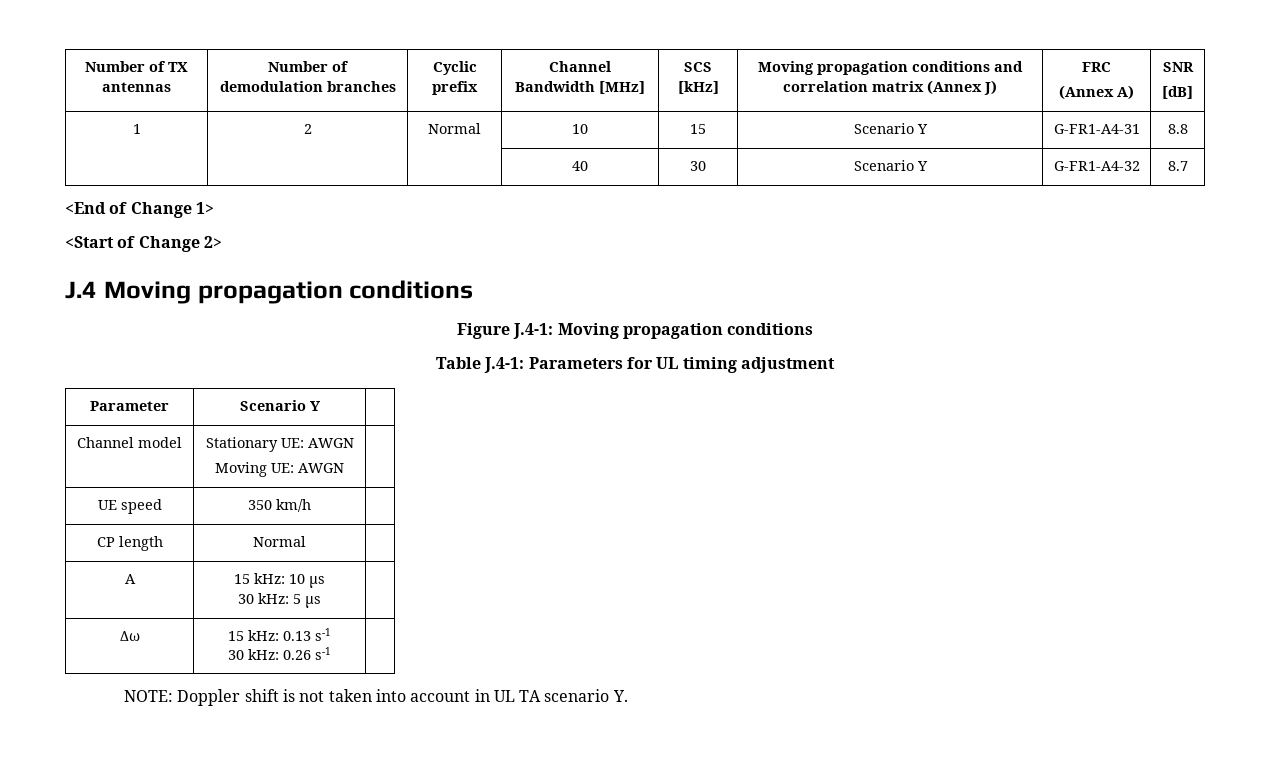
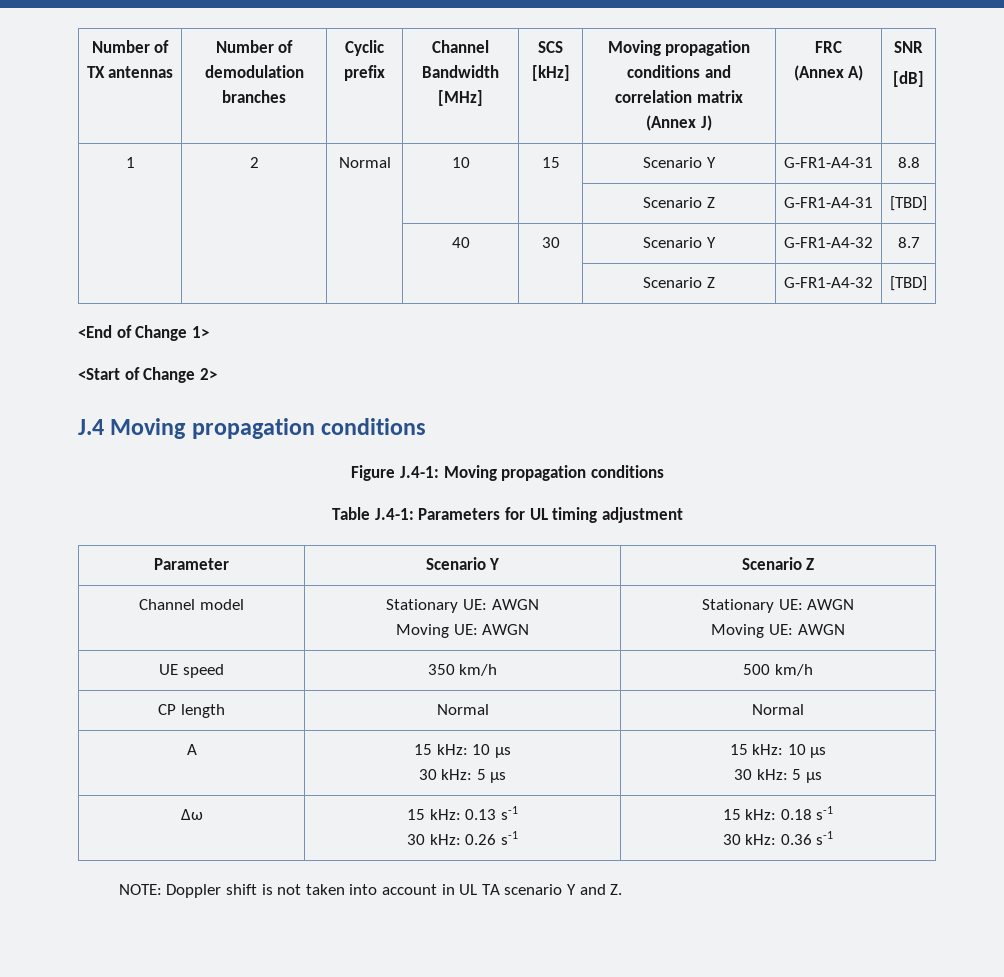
+ | | | | | Scenario Z | G-FR1-A4-31 | [TBD]
+ | | | | | Scenario Z | G-FR1-A4-32 | [TBD]
- Parameter | Scenario Y |
+ Parameter | Scenario Y | Scenario Z
  Channel model | Stationary UE: AWGN
- Moving UE: AWGN |
+ Moving UE: AWGN | Stationary UE: AWGN
+ Moving UE: AWGN
- UE speed | 350 km/h |
+ UE speed | 350 km/h | 500 km/h
- CP length | Normal |
+ CP length | Normal | Normal
  A | 15 kHz: 10 μs
- 30 kHz: 5 μs |
+ 30 kHz: 5 μs | 15 kHz: 10 μs
+ 30 kHz: 5 μs
  Δω | 15 kHz: 0.13 s-1
- 30 kHz: 0.26 s-1 |
+ 30 kHz: 0.26 s-1 | 15 kHz: 0.18 s-1
+ 30 kHz: 0.36 s-1
- NOTE: Doppler shift is not taken into account in UL TA scenario Y.
+ NOTE: Doppler shift is not taken into account in UL TA scenario Y and Z.

